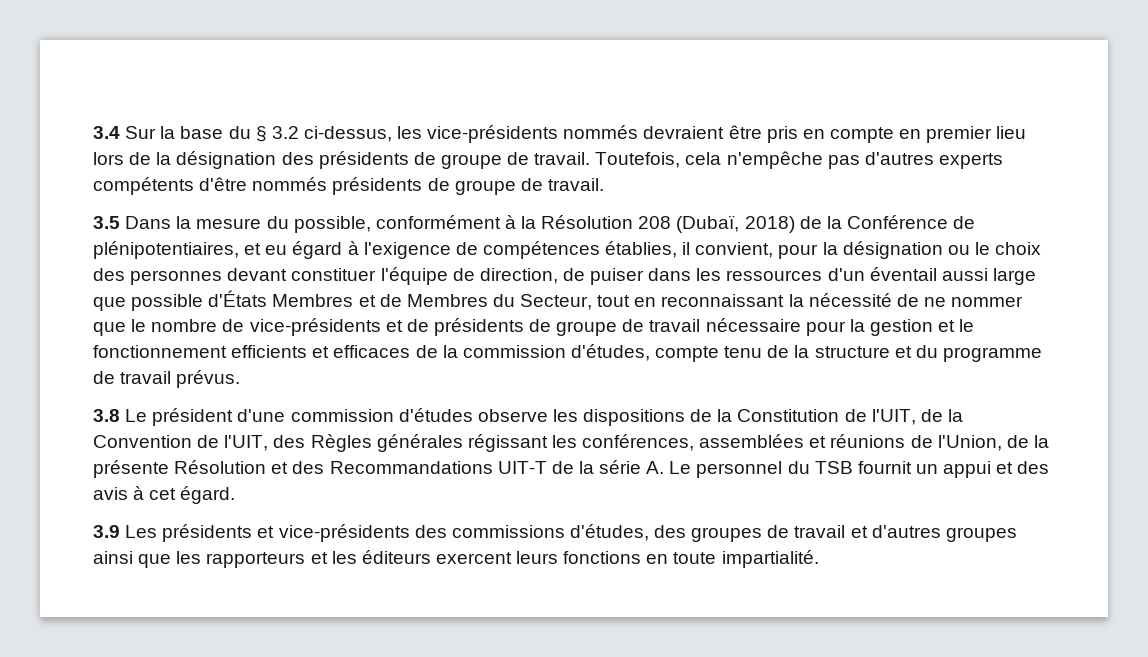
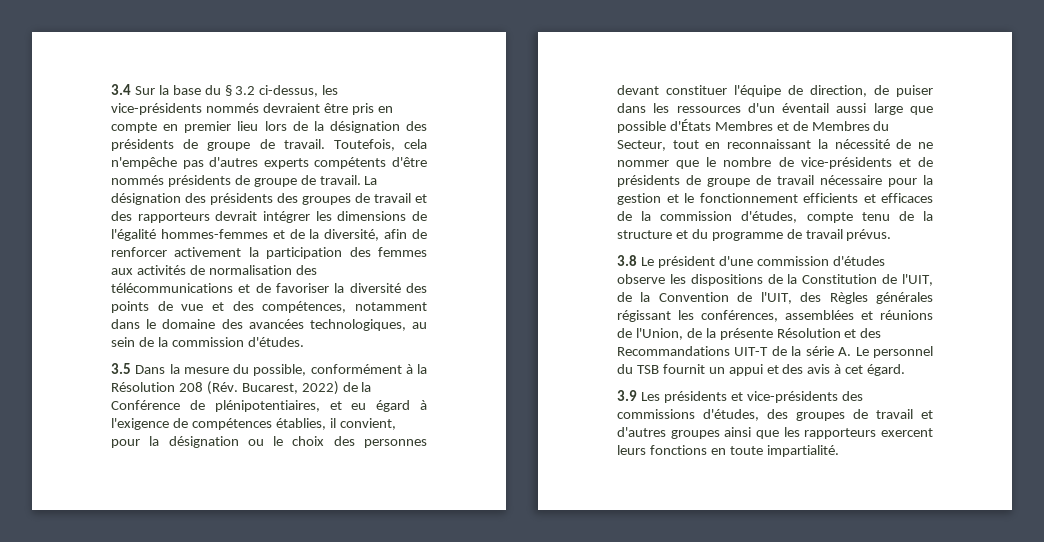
+ La désignation des présidents des groupes de travail et des rapporteurs devrait intégrer les dimensions de l'égalité hommes-femmes et de la diversité, afin de renforcer activement la participation des femmes aux activités de normalisation des télécommunications et de favoriser la diversité des points de vue et des compétences, notamment dans le domaine des avancées technologiques, au sein de la commission d'études.
- 3.5 Dans la mesure du possible, conformément à la Résolution 208 (Dubaï, 2018) de la Conférence de plénipotentiaires, et eu égard à l'exigence de compétences établies, il convient, pour la désignation ou le choix des personnes devant constituer l'équipe de direction, de puiser dans les ressources d'un éventail aussi large que possible d'États Membres et de Membres du Secteur, tout en reconnaissant la nécessité de ne nommer que le nombre de vice-présidents et de présidents de groupe de travail nécessaire pour la gestion et le fonctionnement efficients et efficaces de la commission d'études, compte tenu de la structure et du programme de travail prévus.
+ 3.5 Dans la mesure du possible, conformément à la Résolution 208 (Rév. Bucarest, 2022) de la Conférence de plénipotentiaires, et eu égard à l'exigence de compétences établies, il convient, pour la désignation ou le choix des personnes devant constituer l'équipe de direction, de puiser dans les ressources d'un éventail aussi large que possible d'États Membres et de Membres du Secteur, tout en reconnaissant la nécessité de ne nommer que le nombre de vice-présidents et de présidents de groupe de travail nécessaire pour la gestion et le fonctionnement efficients et efficaces de la commission d'études, compte tenu de la structure et du programme de travail prévus.
- 3.9 Les présidents et vice-présidents des commissions d'études, des groupes de travail et d'autres groupes ainsi que les rapporteurs et les éditeurs exercent leurs fonctions en toute impartialité.
+ 3.9 Les présidents et vice-présidents des commissions d'études, des groupes de travail et d'autres groupes ainsi que les rapporteurs exercent leurs fonctions en toute impartialité.

